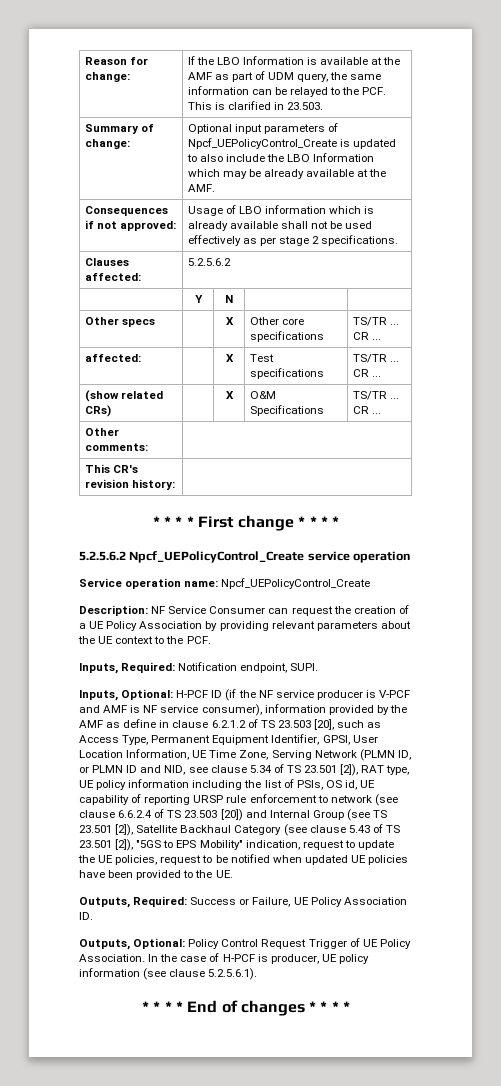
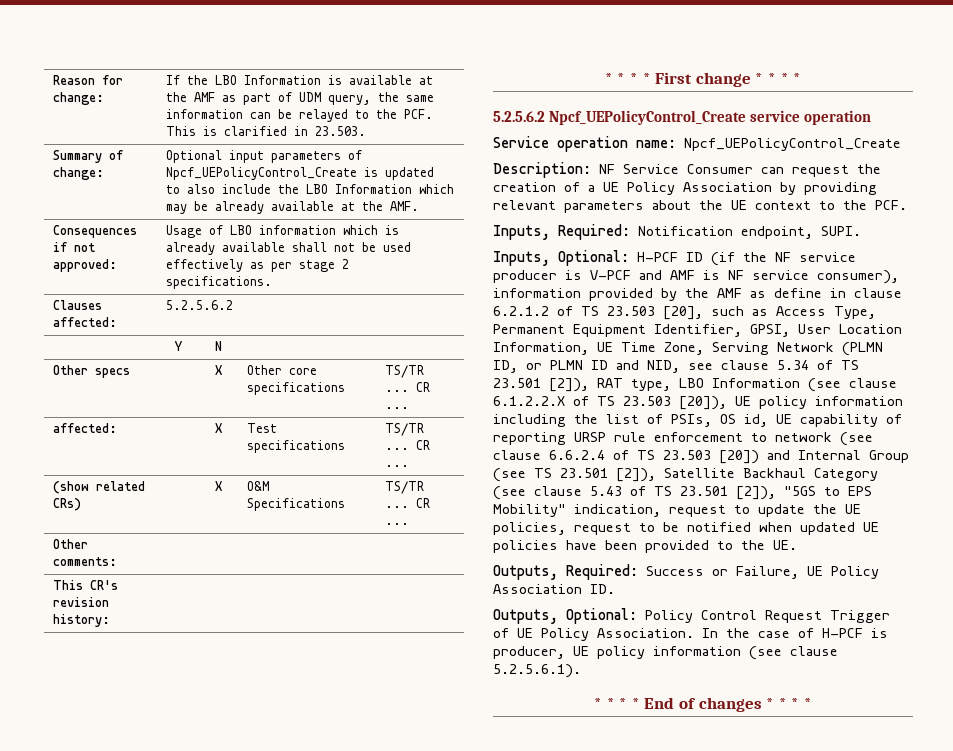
- H-PCF ID (if the NF service producer is V-PCF and AMF is NF service consumer), information provided by the AMF as define in clause 6.2.1.2 of TS 23.503 [20], such as Access Type, Permanent Equipment Identifier, GPSI, User Location Information, UE Time Zone, Serving Network (PLMN ID, or PLMN ID and NID, see clause 5.34 of TS 23.501 [2]), RAT type, UE policy information including the list of PSIs, OS id, UE capability of reporting URSP rule enforcement to network (see clause 6.6.2.4 of TS 23.503 [20]) and Internal Group (see TS 23.501 [2]), Satellite Backhaul Category (see clause 5.43 of TS 23.501 [2]), "5GS to EPS Mobility" indication, request to update the UE policies, request to be notified when updated UE policies have been provided to the UE.
+ H-PCF ID (if the NF service producer is V-PCF and AMF is NF service consumer), information provided by the AMF as define in clause 6.2.1.2 of TS 23.503 [20], such as Access Type, Permanent Equipment Identifier, GPSI, User Location Information, UE Time Zone, Serving Network (PLMN ID, or PLMN ID and NID, see clause 5.34 of TS 23.501 [2]), RAT type, LBO Information (see clause 6.1.2.2.X of TS 23.503 [20]), UE policy information including the list of PSIs, OS id, UE capability of reporting URSP rule enforcement to network (see clause 6.6.2.4 of TS 23.503 [20]) and Internal Group (see TS 23.501 [2]), Satellite Backhaul Category (see clause 5.43 of TS 23.501 [2]), "5GS to EPS Mobility" indication, request to update the UE policies, request to be notified when updated UE policies have been provided to the UE.

